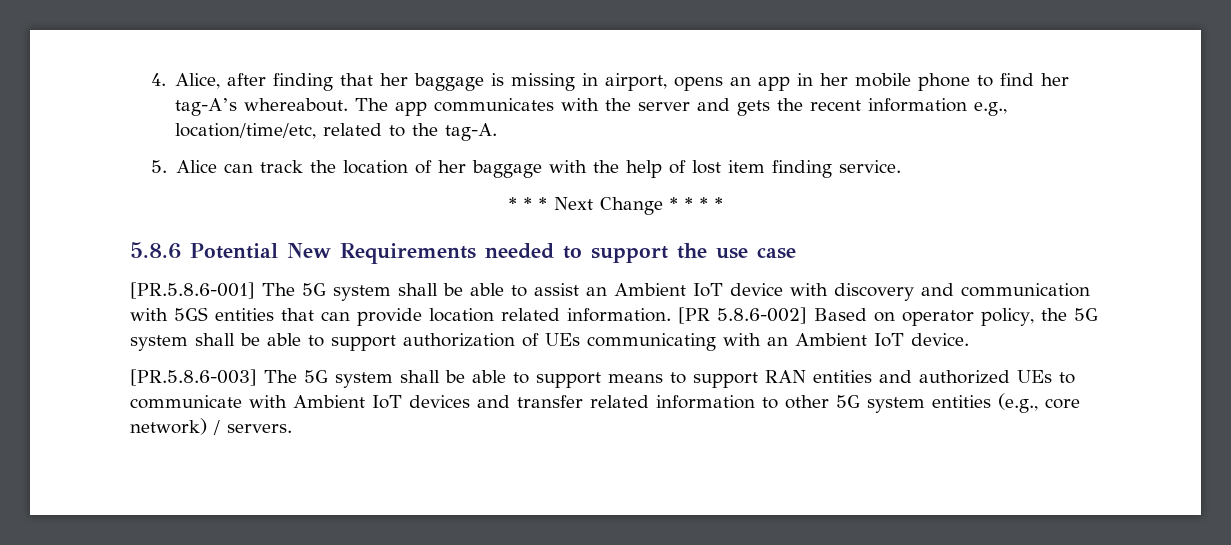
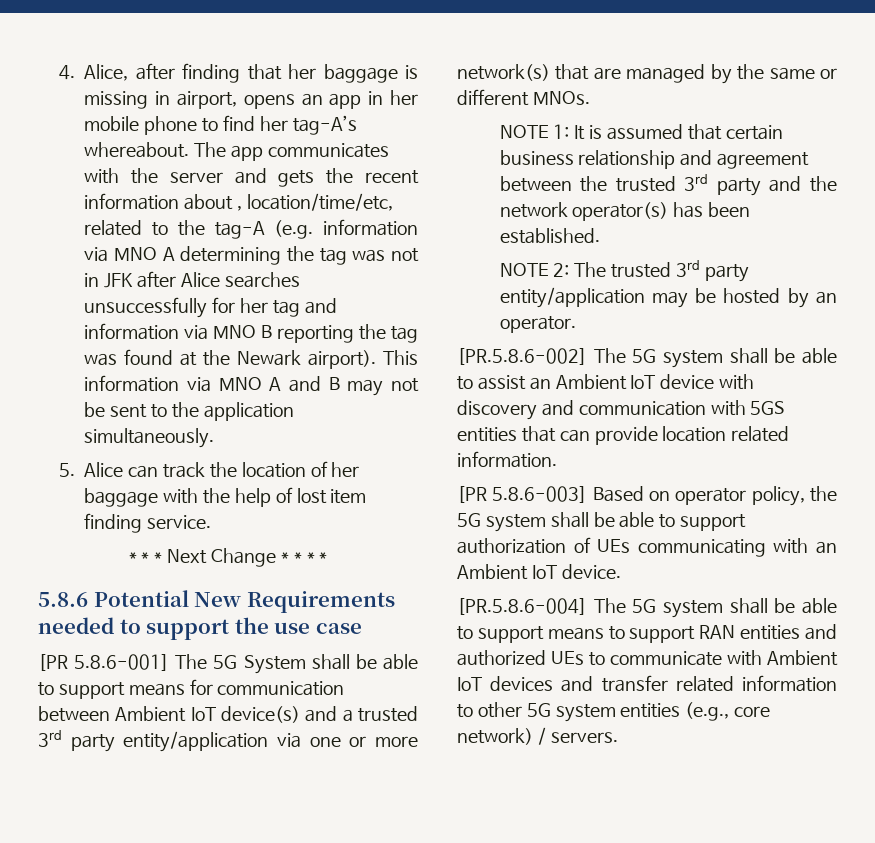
- The app communicates with the server and gets the recent information e.g., location/time/etc, related to the tag-A.
+ The app communicates with the server and gets the recent information about , location/time/etc, related to the tag-A (e.g. information via MNO A determining the tag was not in JFK after Alice searches unsuccessfully for her tag and information via MNO B reporting the tag was found at the Newark airport). This information via MNO A and B may not be sent to the application simultaneously.
- [PR.5.8.6-001] The 5G system shall be able to assist an Ambient IoT device with discovery and communication with 5GS entities that can provide location related information. [PR 5.8.6-002] Based on operator policy, the 5G system shall be able to support authorization of UEs communicating with an Ambient IoT device.
+ [PR 5.8.6-001] The 5G System shall be able to support means for communication between Ambient IoT device(s) and a trusted 3rd party entity/application via one or more network(s) that are managed by the same or different MNOs.
+ NOTE 1: It is assumed that certain business relationship and agreement between the trusted 3rd party and the network operator(s) has been established.
+ NOTE 2: The trusted 3rd party entity/application may be hosted by an operator.
+ [PR.5.8.6-002] The 5G system shall be able to assist an Ambient IoT device with discovery and communication with 5GS entities that can provide location related information.
+ [PR 5.8.6-003] Based on operator policy, the 5G system shall be able to support authorization of UEs communicating with an Ambient IoT device.
- [PR.5.8.6-003] The 5G system shall be able to support means to support RAN entities and authorized UEs to communicate with Ambient IoT devices and transfer related information to other 5G system entities (e.g., core network) / servers.
+ [PR.5.8.6-004] The 5G system shall be able to support means to support RAN entities and authorized UEs to communicate with Ambient IoT devices and transfer related information to other 5G system entities (e.g., core network) / servers.

